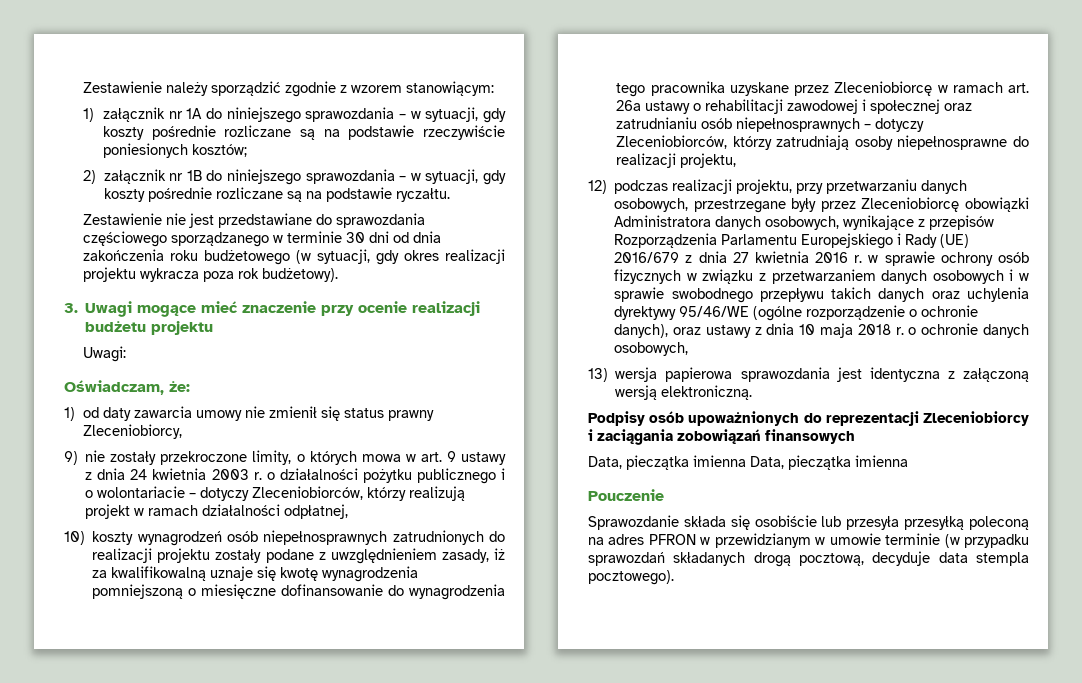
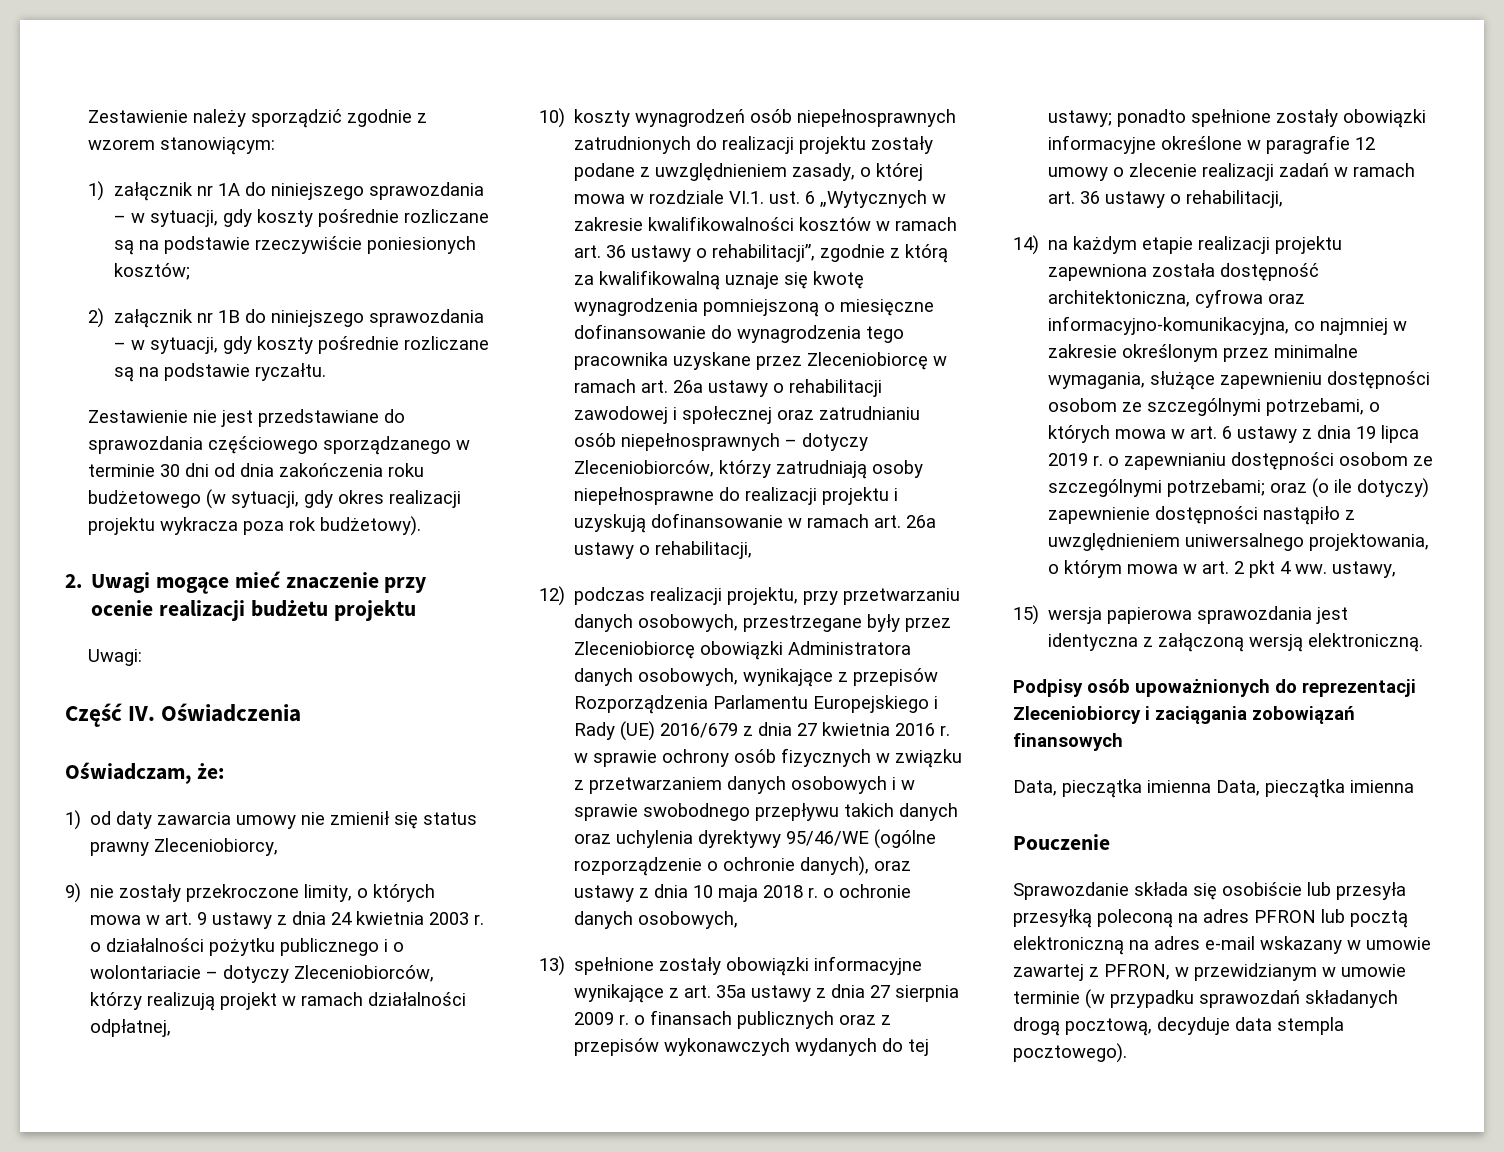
- 3. Uwagi mogące mieć znaczenie przy ocenie realizacji budżetu projektu
+ 2. Uwagi mogące mieć znaczenie przy ocenie realizacji budżetu projektu
+ Część IV. Oświadczenia
- 10) koszty wynagrodzeń osób niepełnosprawnych zatrudnionych do realizacji projektu zostały podane z uwzględnieniem zasady, iż za kwalifikowalną uznaje się kwotę wynagrodzenia pomniejszoną o miesięczne dofinansowanie do wynagrodzenia tego pracownika uzyskane przez Zleceniobiorcę w ramach art. 26a ustawy o rehabilitacji zawodowej i społecznej oraz zatrudnianiu osób niepełnosprawnych – dotyczy Zleceniobiorców, którzy zatrudniają osoby niepełnosprawne do realizacji projektu,
+ 10) koszty wynagrodzeń osób niepełnosprawnych zatrudnionych do realizacji projektu zostały podane z uwzględnieniem zasady, o której mowa w rozdziale VI.1. ust. 6 „Wytycznych w zakresie kwalifikowalności kosztów w ramach art. 36 ustawy o rehabilitacji”, zgodnie z którą za kwalifikowalną uznaje się kwotę wynagrodzenia pomniejszoną o miesięczne dofinansowanie do wynagrodzenia tego pracownika uzyskane przez Zleceniobiorcę w ramach art. 26a ustawy o rehabilitacji zawodowej i społecznej oraz zatrudnianiu osób niepełnosprawnych – dotyczy Zleceniobiorców, którzy zatrudniają osoby niepełnosprawne do realizacji projektu i uzyskują dofinansowanie w ramach art. 26a ustawy o rehabilitacji,
- 13) wersja papierowa sprawozdania jest identyczna z załączoną wersją elektroniczną.
+ 13) spełnione zostały obowiązki informacyjne wynikające z art. 35a ustawy z dnia 27 sierpnia 2009 r. o finansach publicznych oraz z przepisów wykonawczych wydanych do tej ustawy; ponadto spełnione zostały obowiązki informacyjne określone w paragrafie 12 umowy o zlecenie realizacji zadań w ramach art. 36 ustawy o rehabilitacji,
+ 14) na każdym etapie realizacji projektu zapewniona została dostępność architektoniczna, cyfrowa oraz informacyjno-komunikacyjna, co najmniej w zakresie określonym przez minimalne wymagania, służące zapewnieniu dostępności osobom ze szczególnymi potrzebami, o których mowa w art. 6 ustawy z dnia 19 lipca 2019 r. o zapewnianiu dostępności osobom ze szczególnymi potrzebami; oraz (o ile dotyczy) zapewnienie dostępności nastąpiło z uwzględnieniem uniwersalnego projektowania, o którym mowa w art. 2 pkt 4 ww. ustawy,
+ 15) wersja papierowa sprawozdania jest identyczna z załączoną wersją elektroniczną.
- Sprawozdanie składa się osobiście lub przesyła przesyłką poleconą na adres PFRON w przewidzianym w umowie terminie (w przypadku sprawozdań składanych drogą pocztową, decyduje data stempla pocztowego).
+ Sprawozdanie składa się osobiście lub przesyła przesyłką poleconą na adres PFRON lub pocztą elektroniczną na adres e-mail wskazany w umowie zawartej z PFRON, w przewidzianym w umowie terminie (w przypadku sprawozdań składanych drogą pocztową, decyduje data stempla pocztowego).

